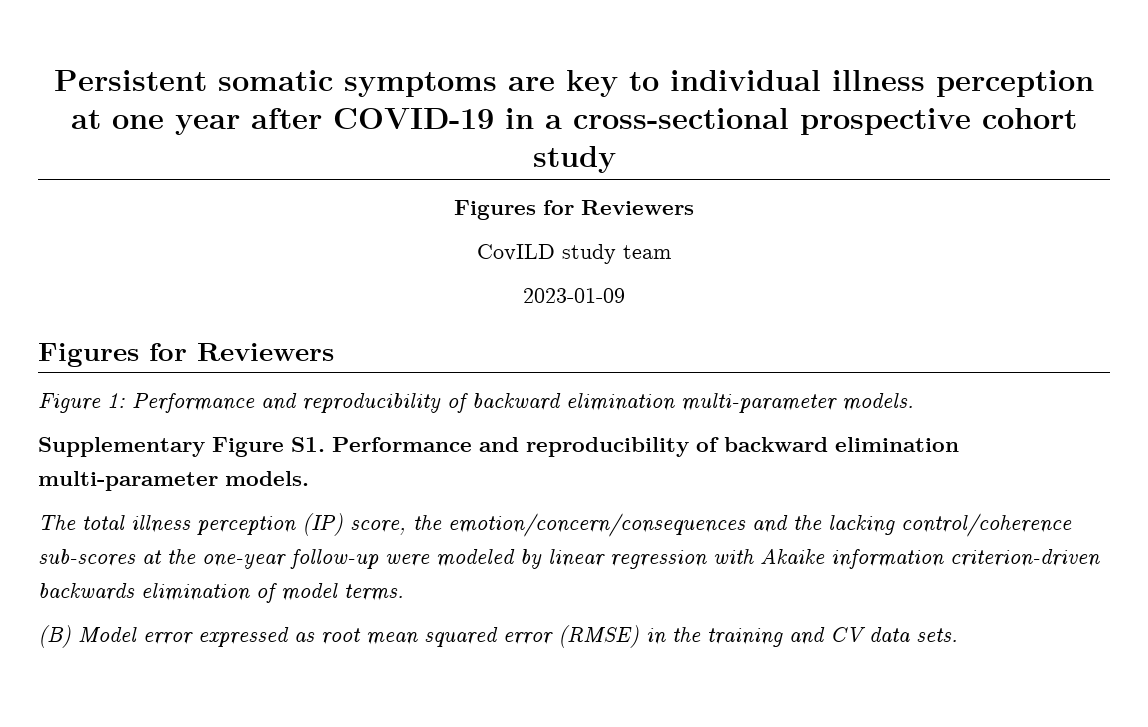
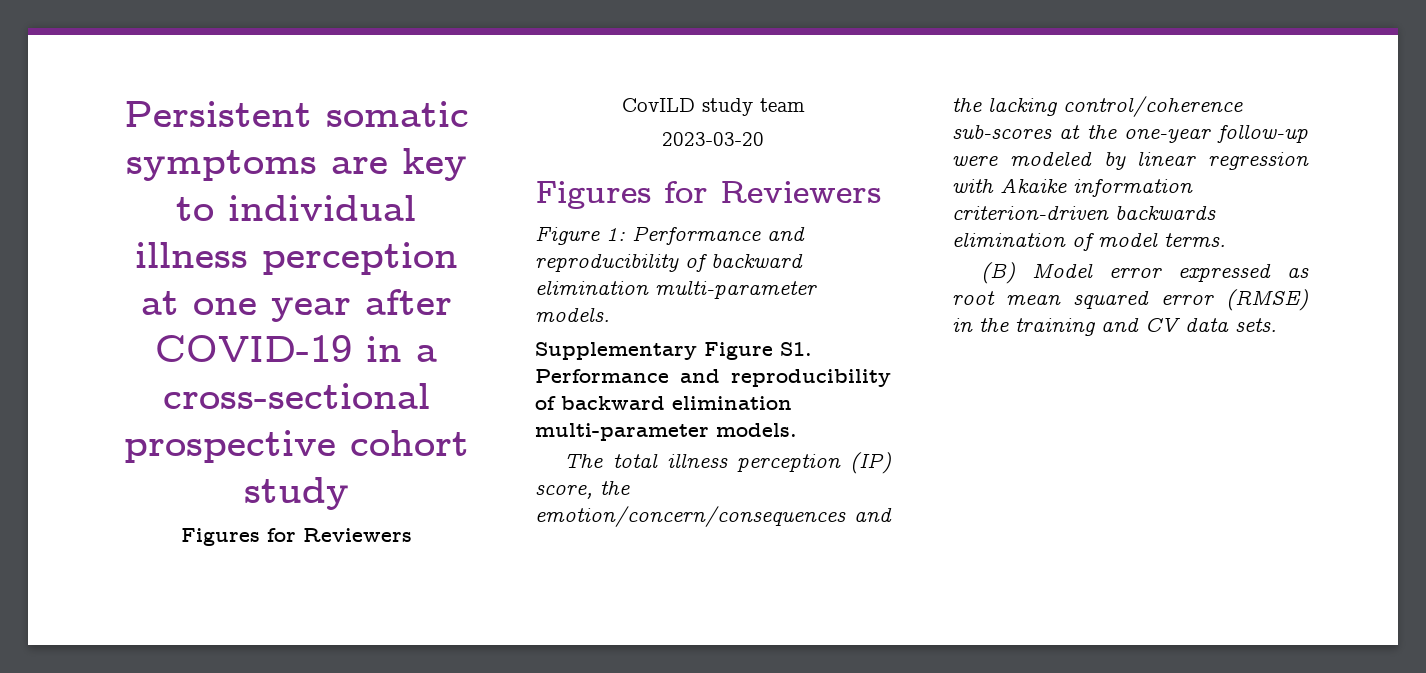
- 2023-01-09
+ 2023-03-20

